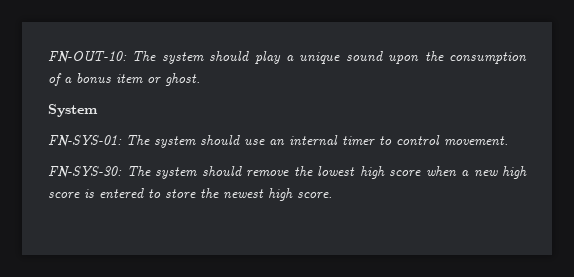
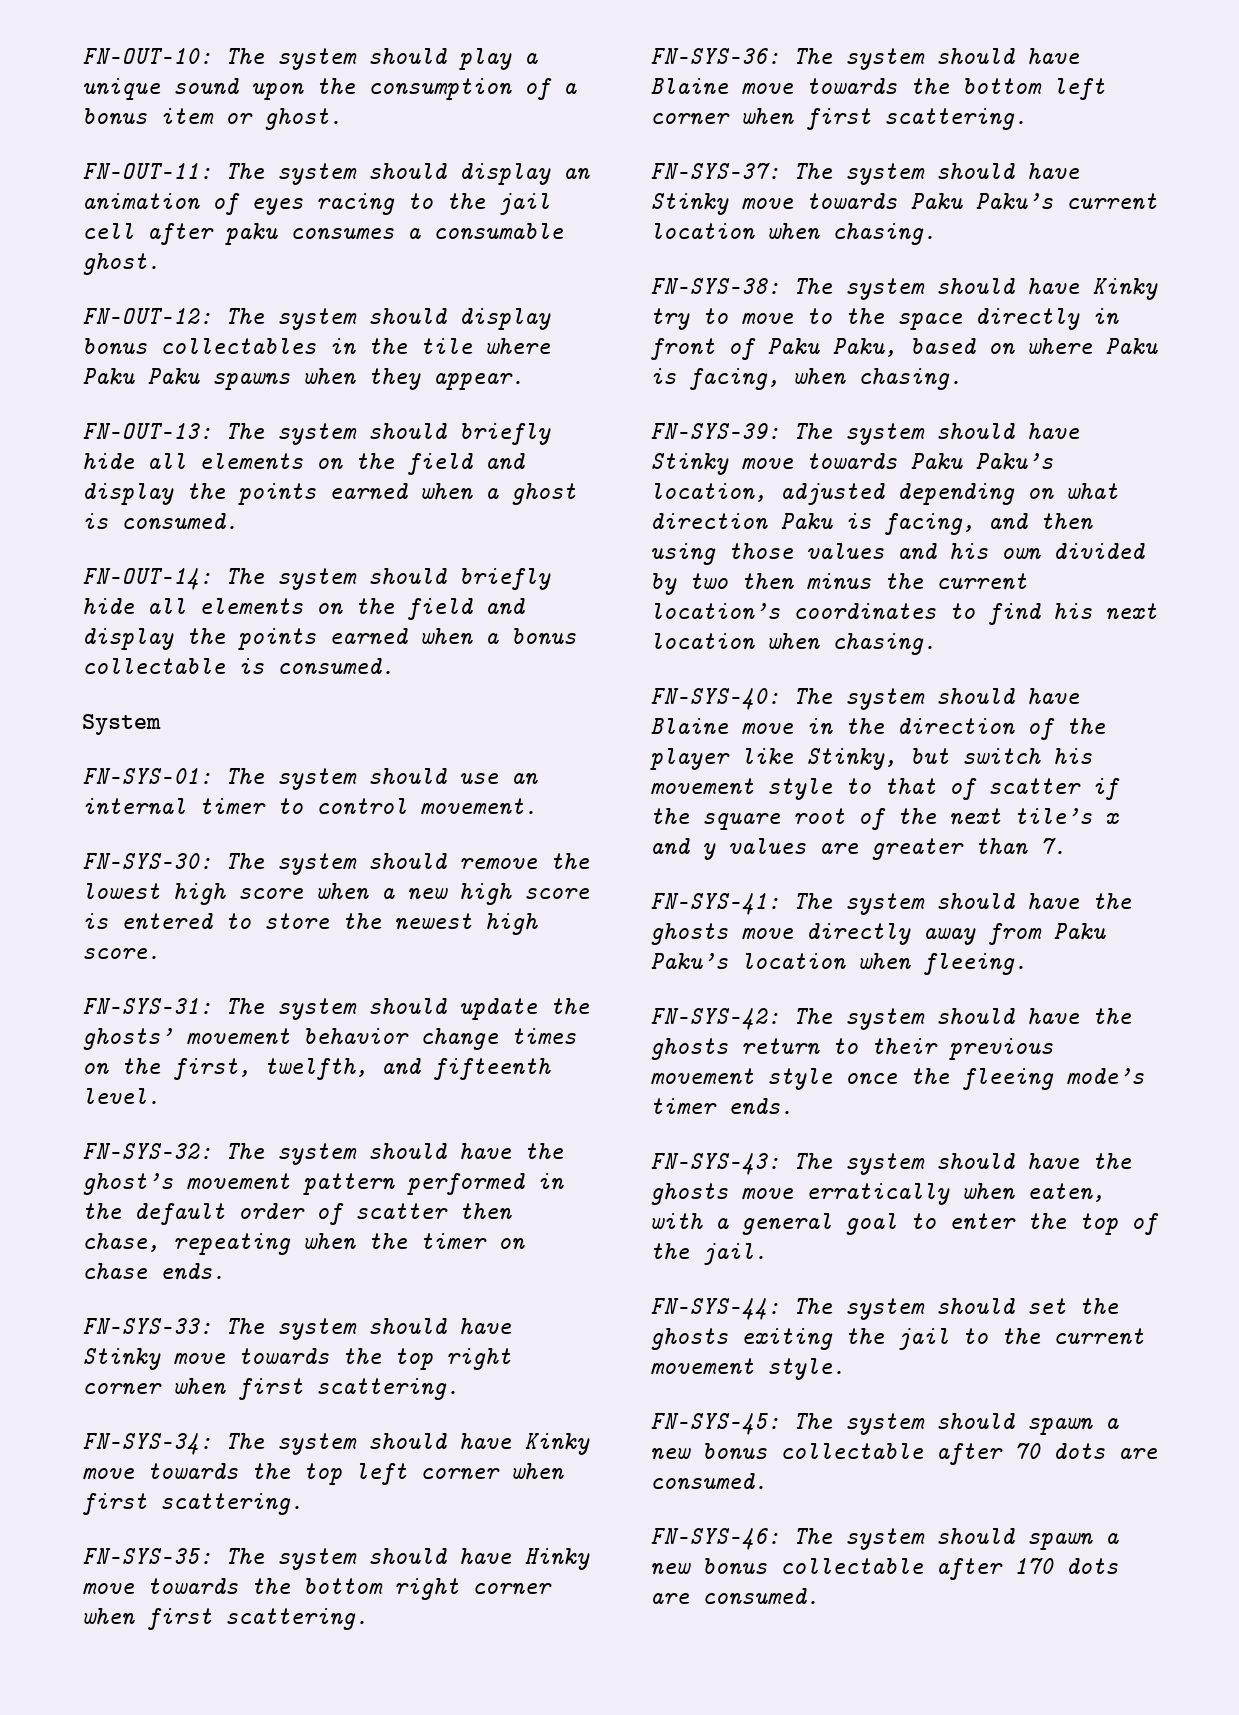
+ FN-OUT-11: The system should display an animation of eyes racing to the jail cell after paku consumes a consumable ghost.
+ FN-OUT-12: The system should display bonus collectables in the tile where Paku Paku spawns when they appear.
+ FN-OUT-13: The system should briefly hide all elements on the field and display the points earned when a ghost is consumed.
+ FN-OUT-14: The system should briefly hide all elements on the field and display the points earned when a bonus collectable is consumed.
+ FN-SYS-31: The system should update the ghosts’ movement behavior change times on the first, twelfth, and fifteenth level.
+ FN-SYS-32: The system should have the ghost’s movement pattern performed in the default order of scatter then chase, repeating when the timer on chase ends.
+ FN-SYS-33: The system should have Stinky move towards the top right corner when first scattering.
+ FN-SYS-34: The system should have Kinky move towards the top left corner when first scattering.
+ FN-SYS-35: The system should have Hinky move towards the bottom right corner when first scattering.
+ FN-SYS-36: The system should have Blaine move towards the bottom left corner when first scattering.
+ FN-SYS-37: The system should have Stinky move towards Paku Paku’s current location when chasing.
+ FN-SYS-38: The system should have Kinky try to move to the space directly in front of Paku Paku, based on where Paku is facing, when chasing.
+ FN-SYS-39: The system should have Stinky move towards Paku Paku’s location, adjusted depending on what direction Paku is facing, and then using those values and his own divided by two then minus the current location’s coordinates to find his next location when chasing.
+ FN-SYS-40: The system should have Blaine move in the direction of the player like Stinky, but switch his movement style to that of scatter if the square root of the next tile’s x and y values are greater than 7.
+ FN-SYS-41: The system should have the ghosts move directly away from Paku Paku’s location when fleeing.
+ FN-SYS-42: The system should have the ghosts return to their previous movement style once the fleeing mode’s timer ends.
+ FN-SYS-43: The system should have the ghosts move erratically when eaten, with a general goal to enter the top of the jail.
+ FN-SYS-44: The system should set the ghosts exiting the jail to the current movement style.
+ FN-SYS-45: The system should spawn a new bonus collectable after 70 dots are consumed.
+ FN-SYS-46: The system should spawn a new bonus collectable after 170 dots are consumed.

